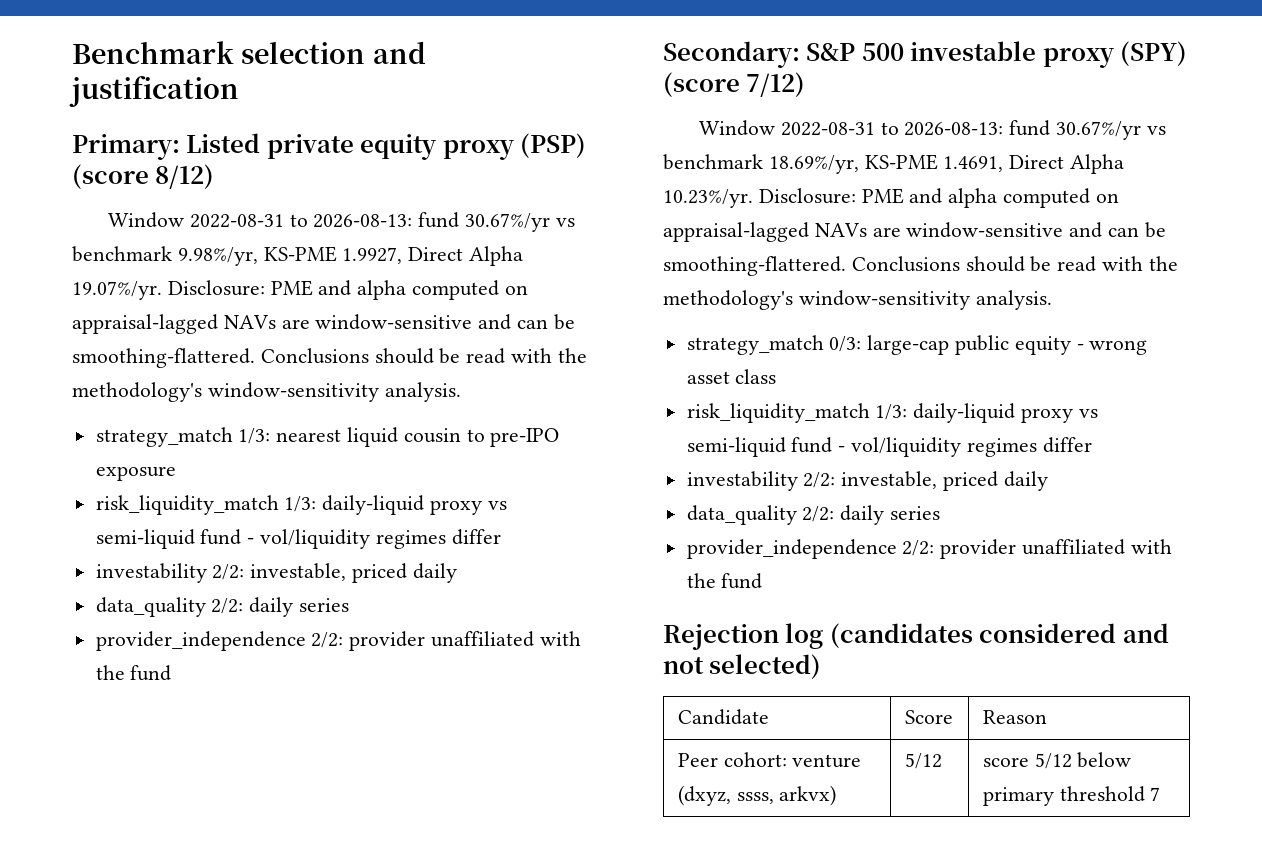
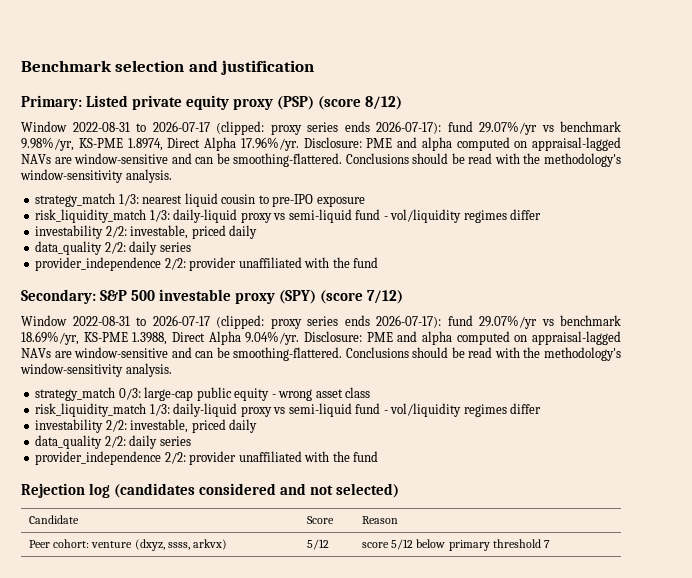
- Window 2022-08-31 to 2026-08-13: fund 30.67%/yr vs benchmark 9.98%/yr, KS-PME 1.9927, Direct Alpha 19.07%/yr. Disclosure: PME and alpha computed on appraisal-lagged NAVs are window-sensitive and can be smoothing-flattered.
+ Window 2022-08-31 to 2026-07-17 (clipped: proxy series ends 2026-07-17): fund 29.07%/yr vs benchmark 9.98%/yr, KS-PME 1.8974, Direct Alpha 17.96%/yr. Disclosure: PME and alpha computed on appraisal-lagged NAVs are window-sensitive and can be smoothing-flattered.
- Window 2022-08-31 to 2026-08-13: fund 30.67%/yr vs benchmark 18.69%/yr, KS-PME 1.4691, Direct Alpha 10.23%/yr. Disclosure: PME and alpha computed on appraisal-lagged NAVs are window-sensitive and can be smoothing-flattered.
+ Window 2022-08-31 to 2026-07-17 (clipped: proxy series ends 2026-07-17): fund 29.07%/yr vs benchmark 18.69%/yr, KS-PME 1.3988, Direct Alpha 9.04%/yr. Disclosure: PME and alpha computed on appraisal-lagged NAVs are window-sensitive and can be smoothing-flattered.

